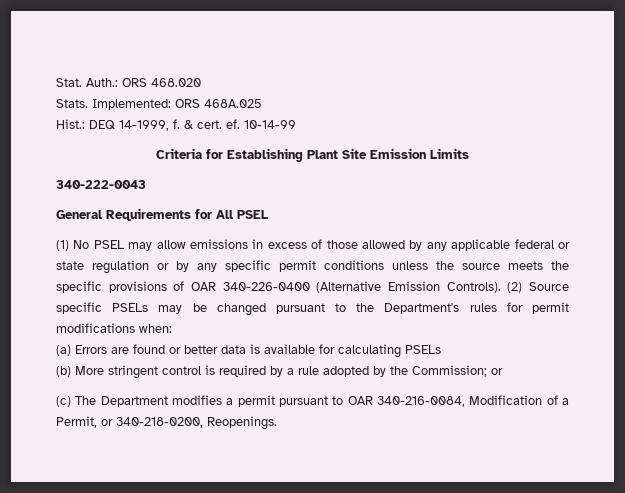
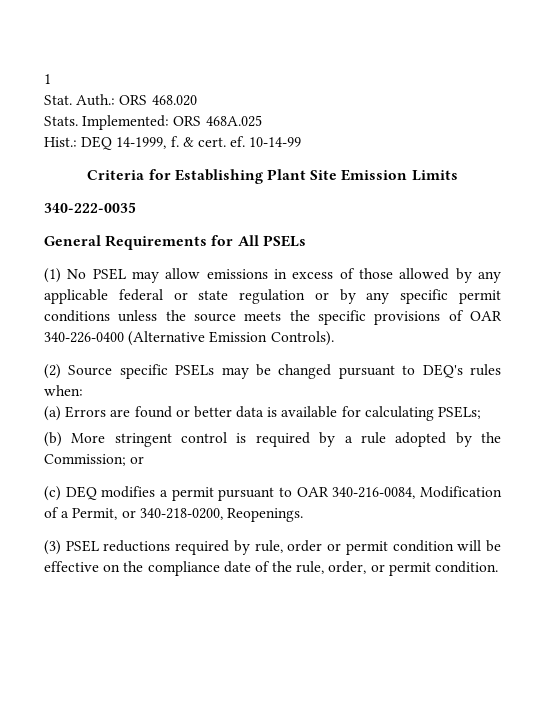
+ 1
- 340-222-0043
+ 340-222-0035
- General Requirements for All PSEL
+ General Requirements for All PSELs
- (1) No PSEL may allow emissions in excess of those allowed by any applicable federal or state regulation or by any specific permit conditions unless the source meets the specific provisions of OAR 340-226-0400 (Alternative Emission Controls). (2) Source specific PSELs may be changed pursuant to the Department's rules for permit modifications when:
+ (1) No PSEL may allow emissions in excess of those allowed by any applicable federal or state regulation or by any specific permit conditions unless the source meets the specific provisions of OAR 340-226-0400 (Alternative Emission Controls).
+ (2) Source specific PSELs may be changed pursuant to DEQ's rules when:
- (a) Errors are found or better data is available for calculating PSELs
+ (a) Errors are found or better data is available for calculating PSELs;
- (c) The Department modifies a permit pursuant to OAR 340-216-0084, Modification of a Permit, or 340-218-0200, Reopenings.
+ (c) DEQ modifies a permit pursuant to OAR 340-216-0084, Modification of a Permit, or 340-218-0200, Reopenings.
+ (3) PSEL reductions required by rule, order or permit condition will be effective on the compliance date of the rule, order, or permit condition.

